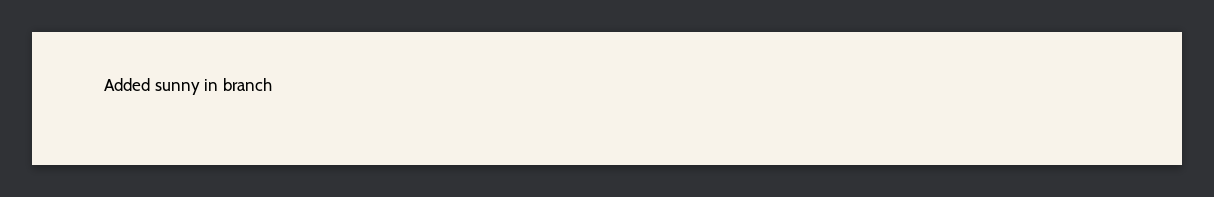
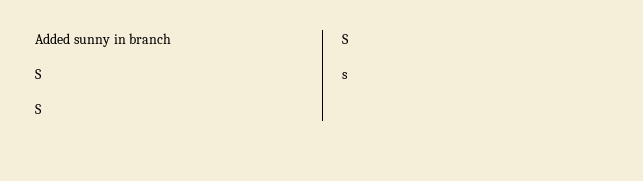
  Added sunny in branch
+ S
+ S
+ S
+ s

